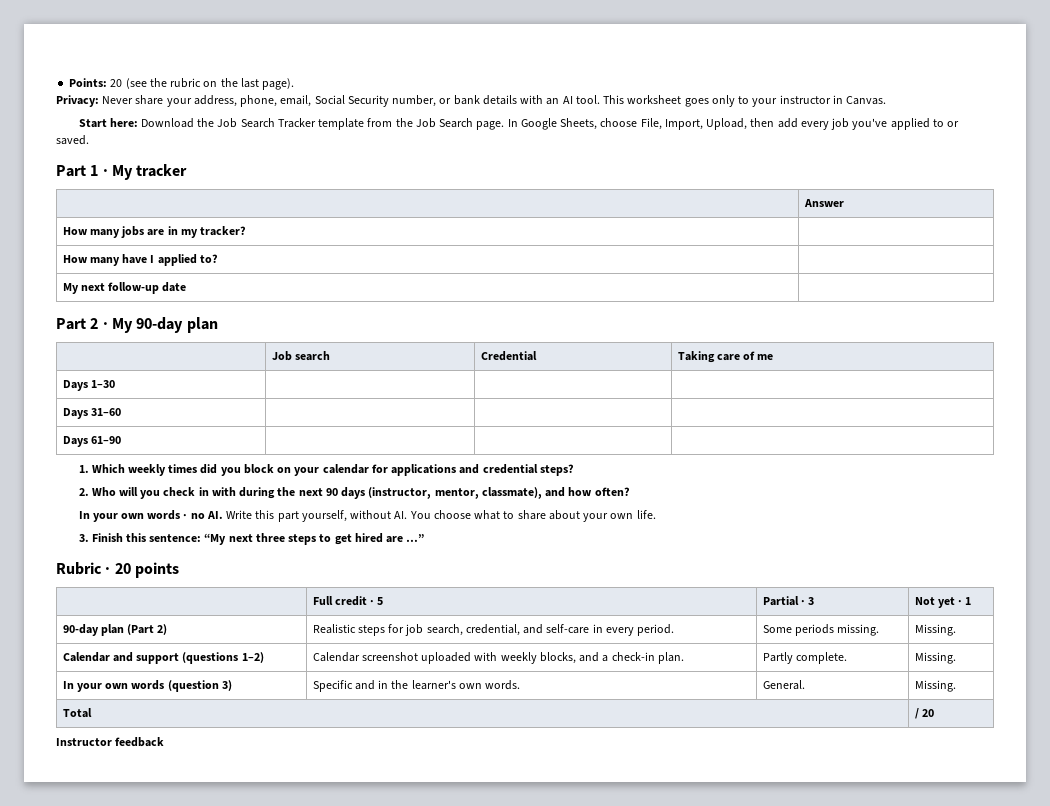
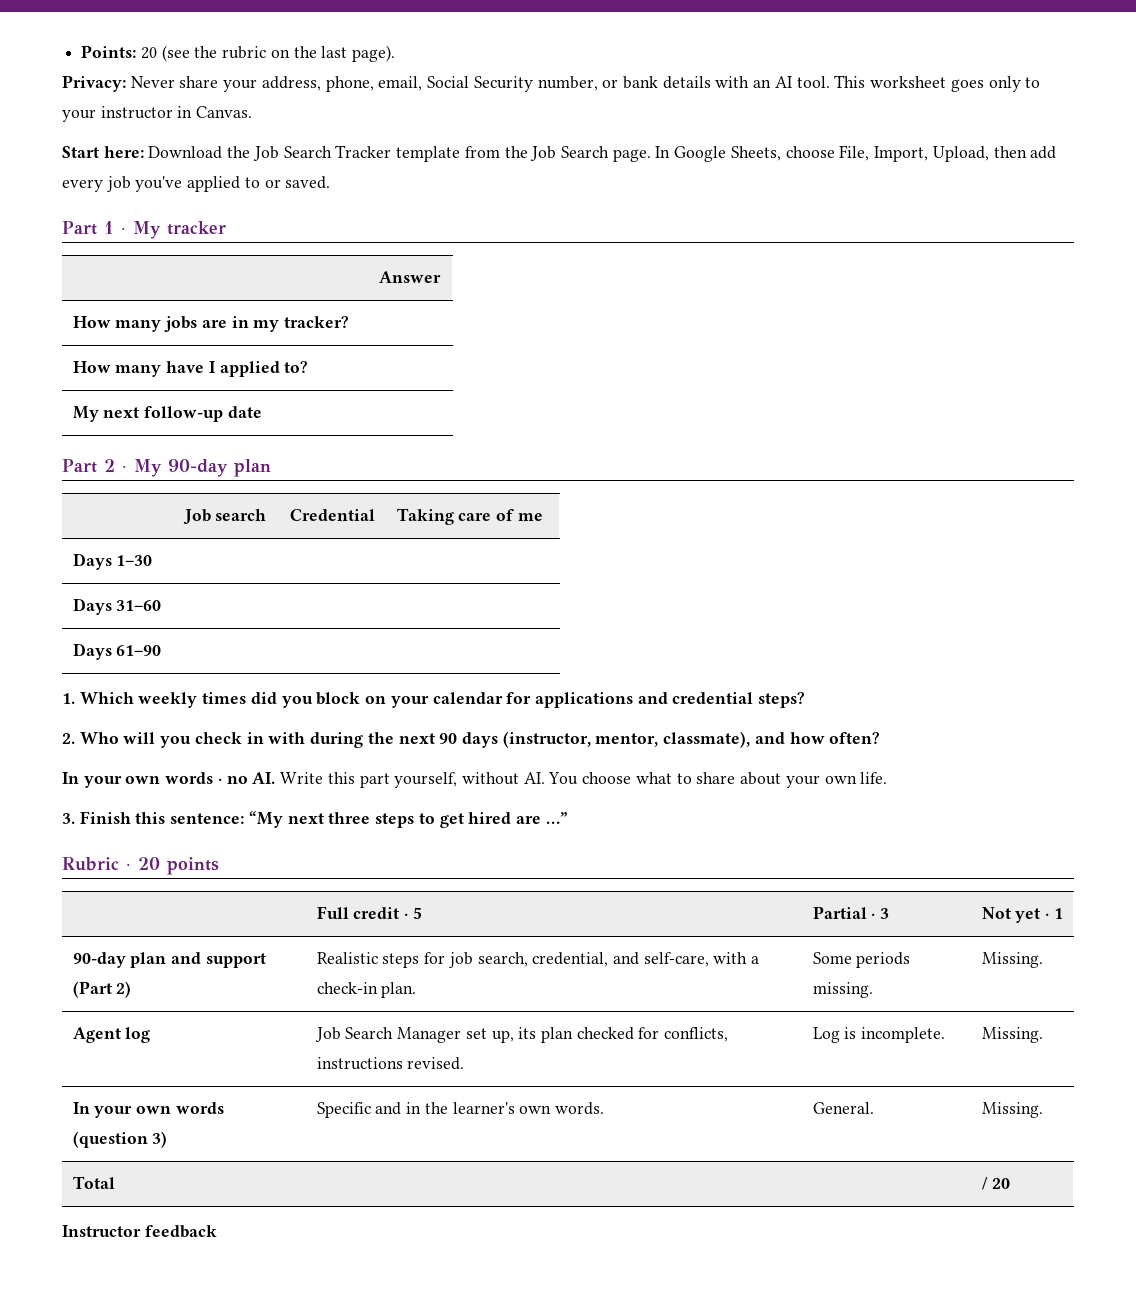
- 90-day plan (Part 2) | Realistic steps for job search, credential, and self-care in every period. | Some periods missing. | Missing.
+ 90-day plan and support (Part 2) | Realistic steps for job search, credential, and self-care, with a check-in plan. | Some periods missing. | Missing.
- Calendar and support (questions 1–2) | Calendar screenshot uploaded with weekly blocks, and a check-in plan. | Partly complete. | Missing.
+ Agent log | Job Search Manager set up, its plan checked for conflicts, instructions revised. | Log is incomplete. | Missing.

